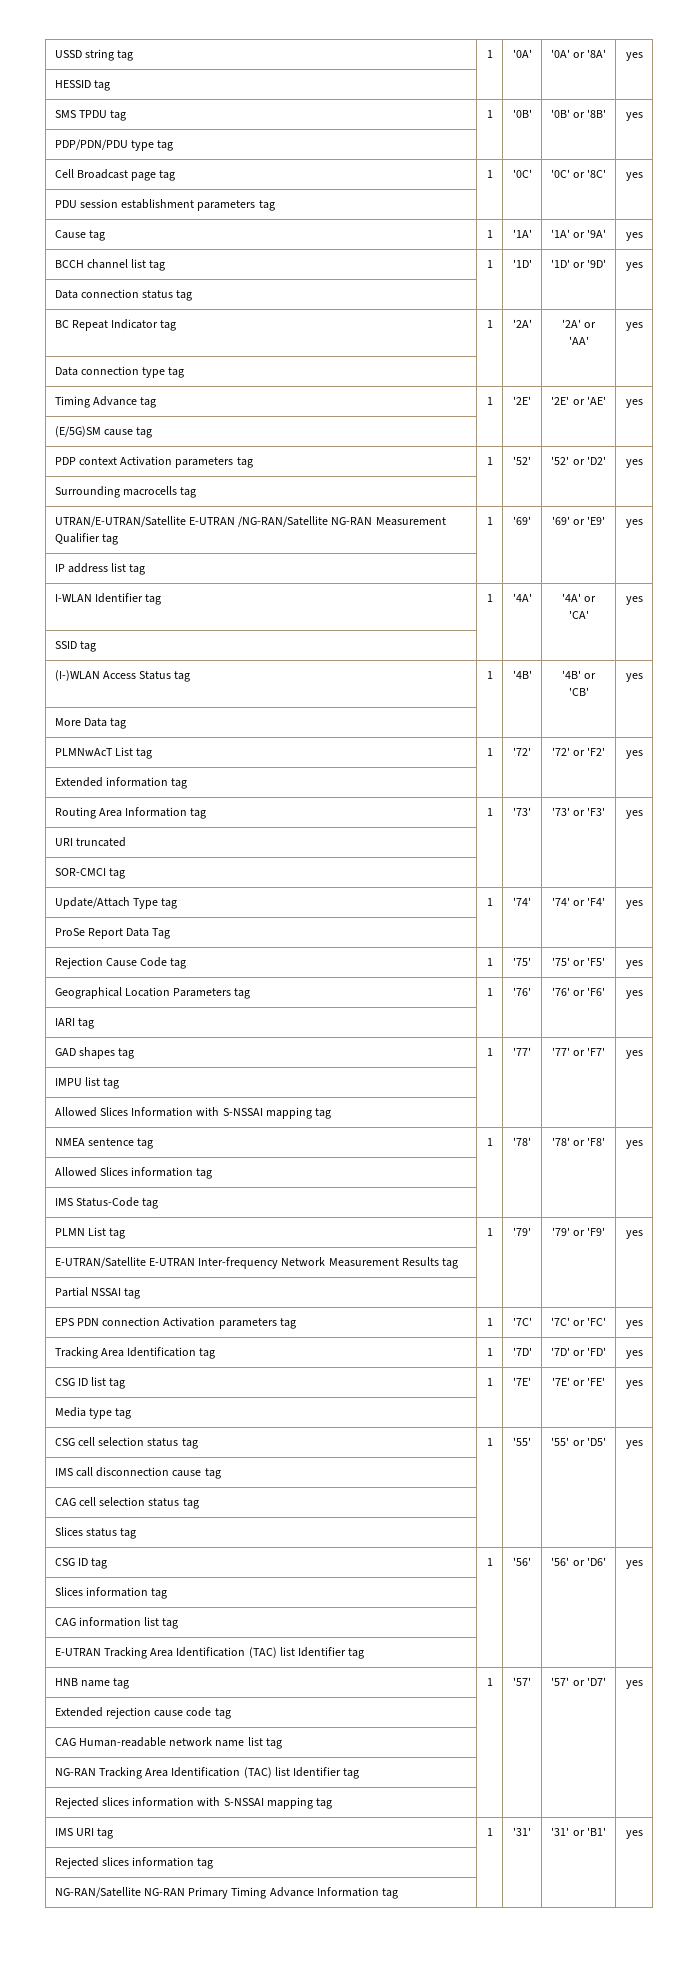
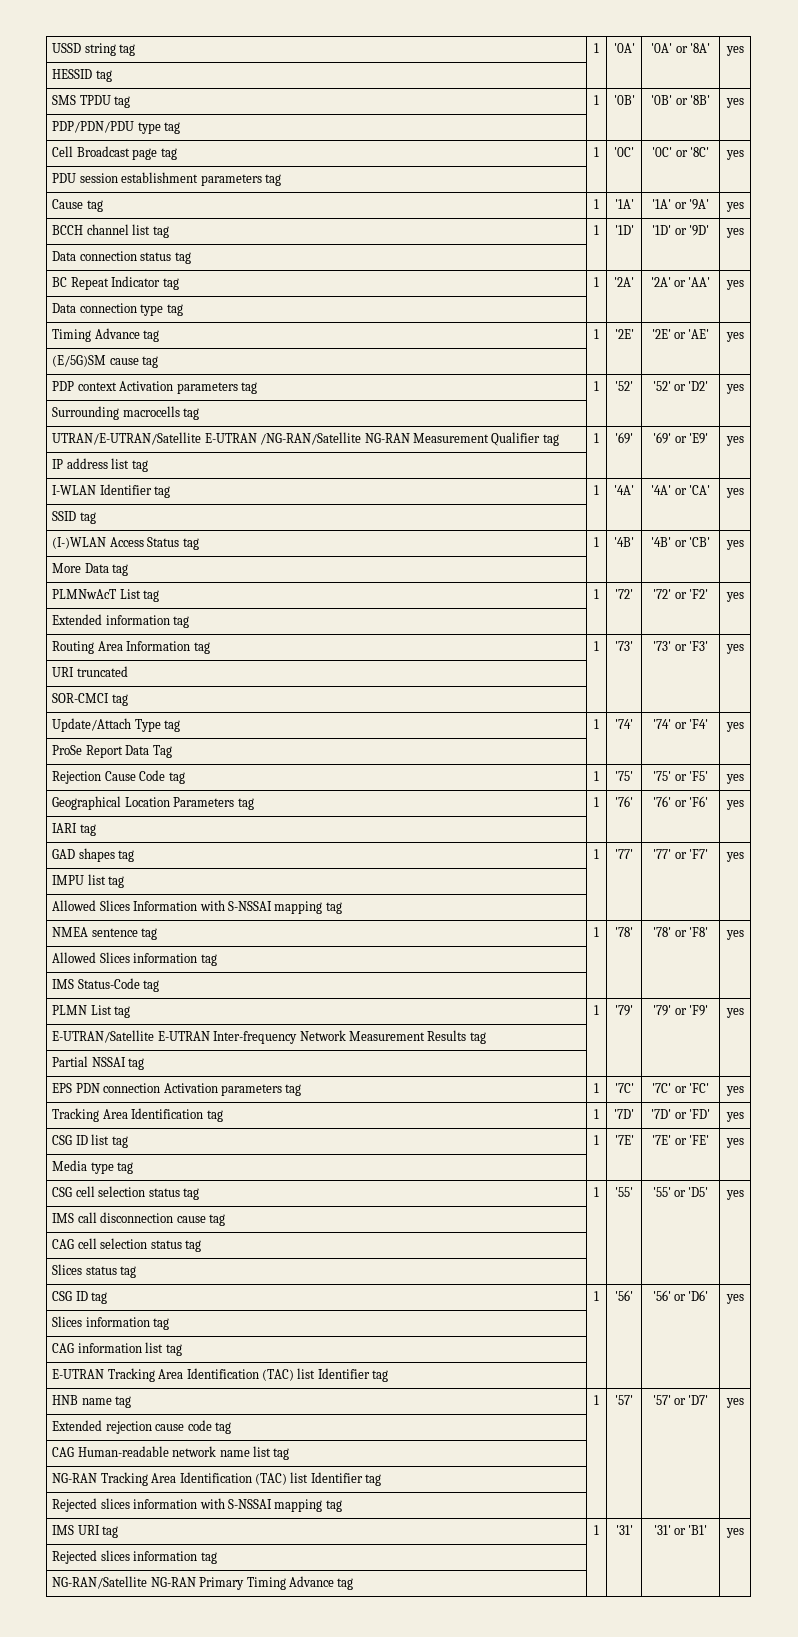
- NG-RAN/Satellite NG-RAN Primary Timing Advance Information tag | | | |
+ NG-RAN/Satellite NG-RAN Primary Timing Advance tag | | | |

